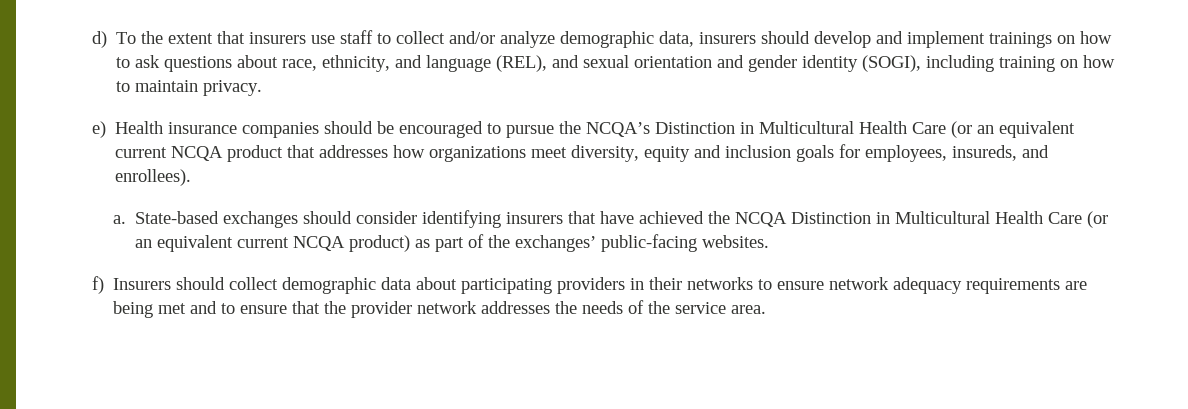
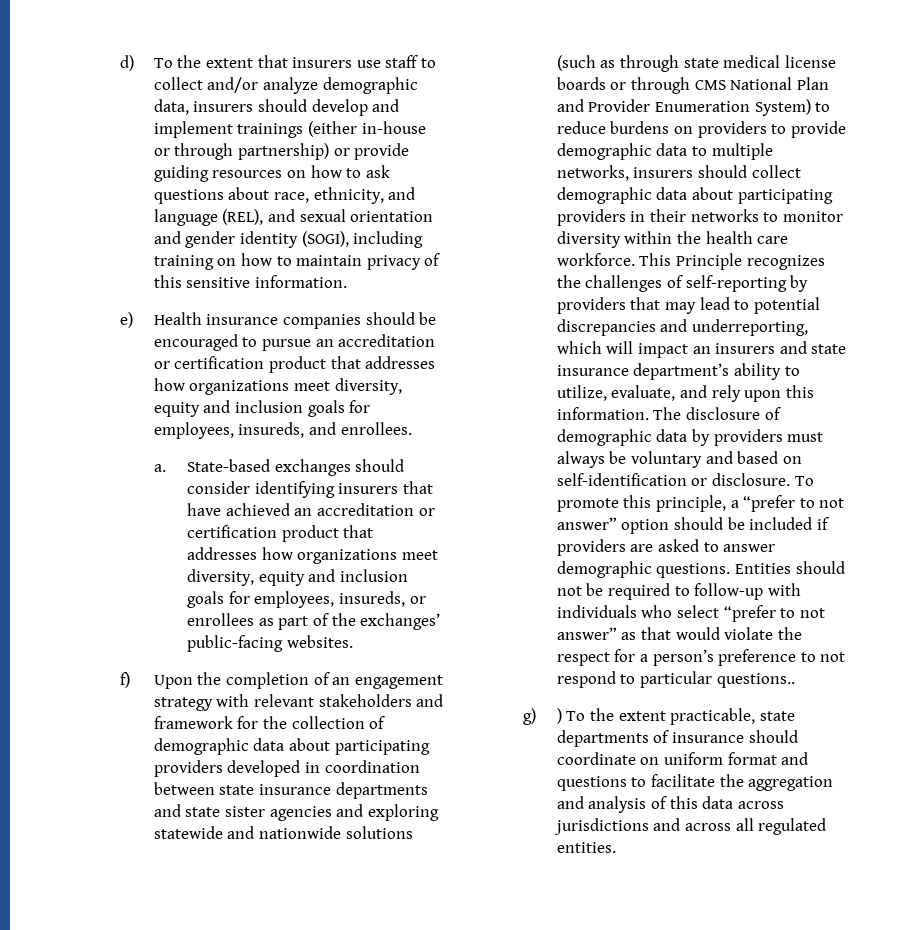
- d) To the extent that insurers use staff to collect and/or analyze demographic data, insurers should develop and implement trainings on how to ask questions about race, ethnicity, and language (REL), and sexual orientation and gender identity (SOGI), including training on how to maintain privacy.
+ d) To the extent that insurers use staff to collect and/or analyze demographic data, insurers should develop and implement trainings (either in-house or through partnership) or provide guiding resources on how to ask questions about race, ethnicity, and language (REL), and sexual orientation and gender identity (SOGI), including training on how to maintain privacy of this sensitive information.
- e) Health insurance companies should be encouraged to pursue the NCQA’s Distinction in Multicultural Health Care (or an equivalent current NCQA product that addresses how organizations meet diversity, equity and inclusion goals for employees, insureds, and enrollees).
+ e) Health insurance companies should be encouraged to pursue an accreditation or certification product that addresses how organizations meet diversity, equity and inclusion goals for employees, insureds, and enrollees.
- State-based exchanges should consider identifying insurers that have achieved the NCQA Distinction in Multicultural Health Care (or an equivalent current NCQA product) as part of the exchanges’ public-facing websites.
+ State-based exchanges should consider identifying insurers that have achieved an accreditation or certification product that addresses how organizations meet diversity, equity and inclusion goals for employees, insureds, or enrollees as part of the exchanges’ public-facing websites.
- f) Insurers should collect demographic data about participating providers in their networks to ensure network adequacy requirements are being met and to ensure that the provider network addresses the needs of the service area.
+ f) Upon the completion of an engagement strategy with relevant stakeholders and framework for the collection of demographic data about participating providers developed in coordination between state insurance departments and state sister agencies and exploring statewide and nationwide solutions (such as through state medical license boards or through CMS National Plan and Provider Enumeration System) to reduce burdens on providers to provide demographic data to multiple networks, insurers should collect demographic data about participating providers in their networks to monitor diversity within the health care workforce. This Principle recognizes the challenges of self-reporting by providers that may lead to potential discrepancies and underreporting, which will impact an insurers and state insurance department’s ability to utilize, evaluate, and rely upon this information. The disclosure of demographic data by providers must always be voluntary and based on self-identification or disclosure. To promote this principle, a “prefer to not answer” option should be included if providers are asked to answer demographic questions. Entities should not be required to follow-up with individuals who select “prefer to not answer” as that would violate the respect for a person’s preference to not respond to particular questions..
+ g) ) To the extent practicable, state departments of insurance should coordinate on uniform format and questions to facilitate the aggregation and analysis of this data across jurisdictions and across all regulated entities.

